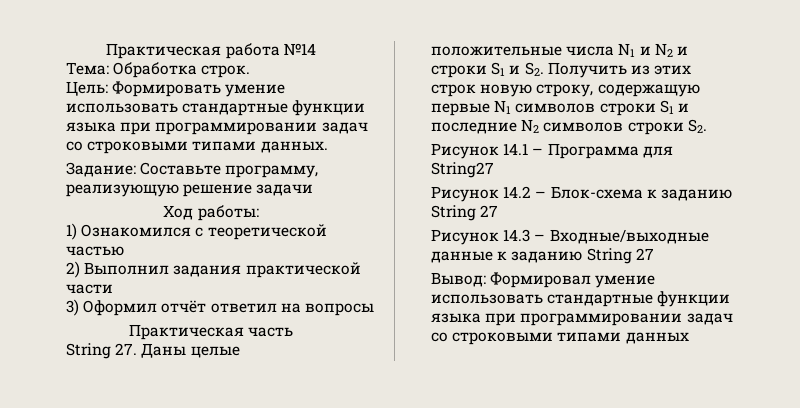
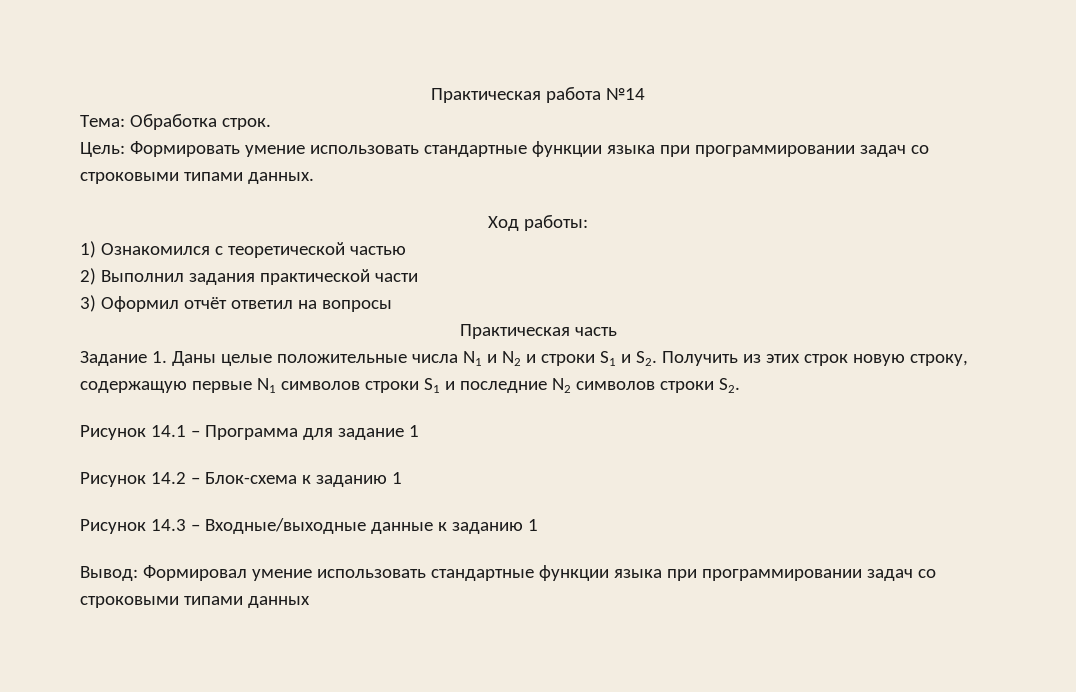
- Задание: Составьте программу, реализующую решение задачи
- String 27. Даны целые положительные числа N1 и N2 и строки S1 и S2. Получить из этих строк новую строку, содержащую первые N1 символов строки S1 и последние N2 символов строки S2.
+ Задание 1. Даны целые положительные числа N1 и N2 и строки S1 и S2. Получить из этих строк новую строку, содержащую первые N1 символов строки S1 и последние N2 символов строки S2.
- Рисунок 14.1 – Программа для String27
+ Рисунок 14.1 – Программа для задание 1
- Рисунок 14.2 – Блок-схема к заданию String 27
+ Рисунок 14.2 – Блок-схема к заданию 1
- Рисунок 14.3 – Входные/выходные данные к заданию String 27
+ Рисунок 14.3 – Входные/выходные данные к заданию 1

